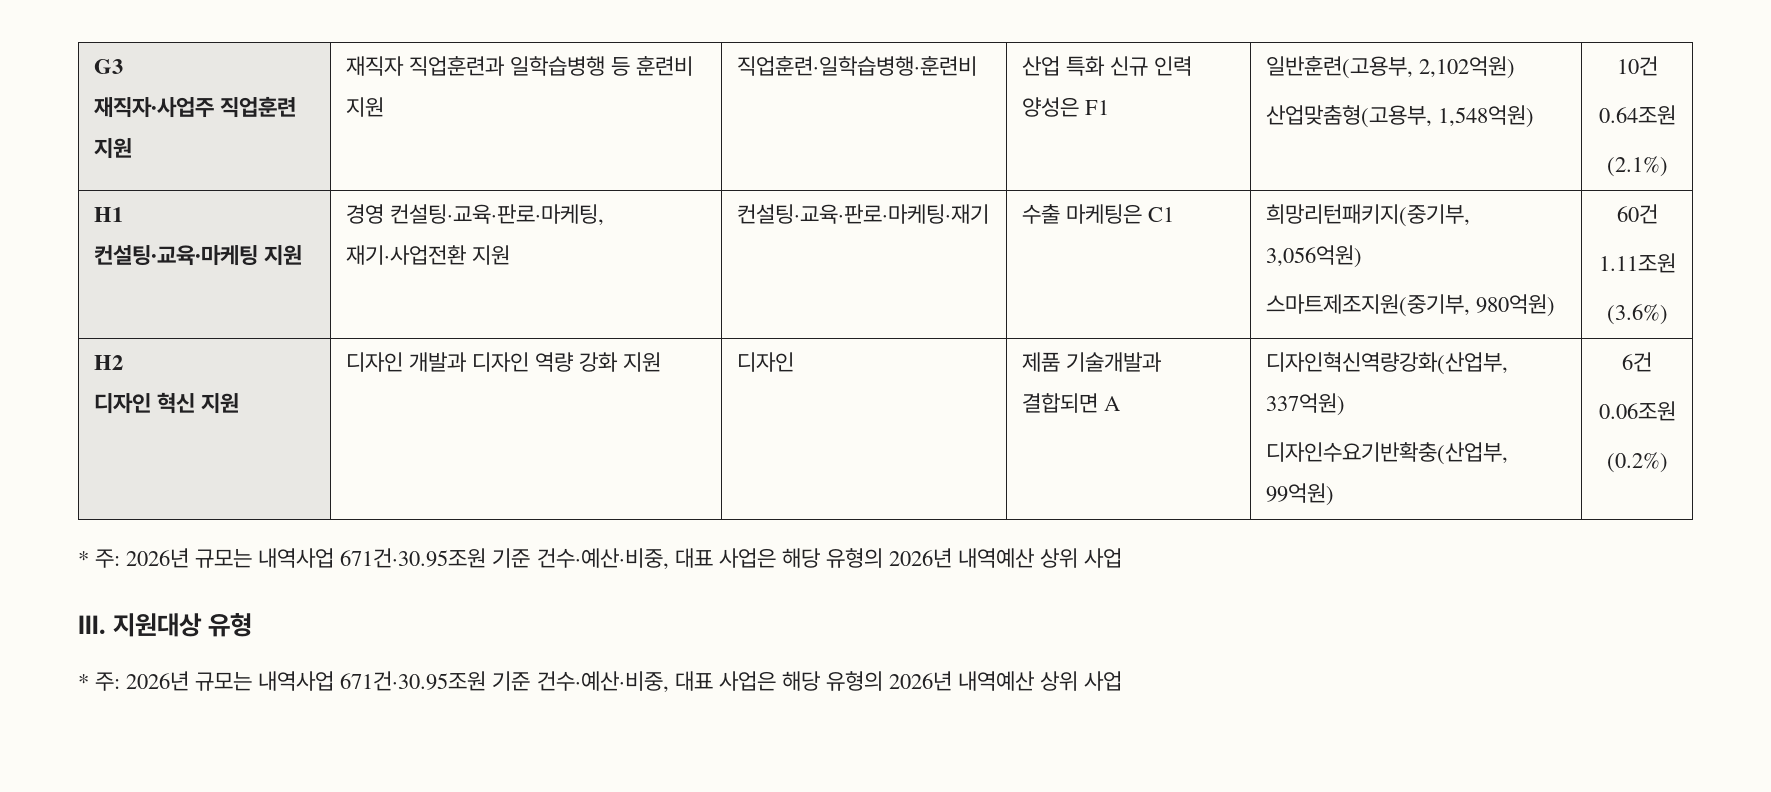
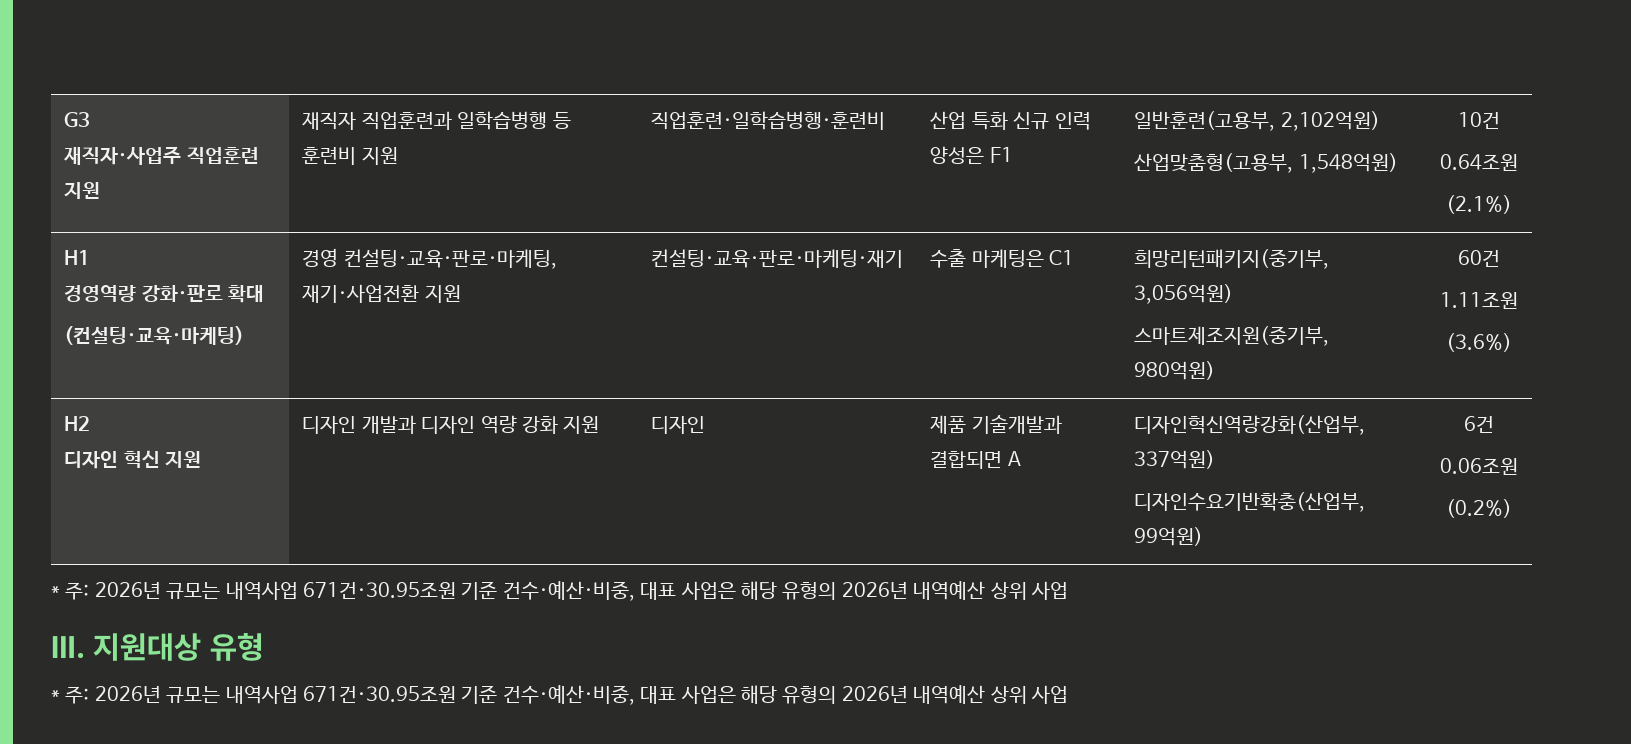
  H1
- 컨설팅·교육·마케팅 지원 | 경영 컨설팅·교육·판로·마케팅, 재기·사업전환 지원 | 컨설팅·교육·판로·마케팅·재기 | 수출 마케팅은 C1 | 희망리턴패키지(중기부, 3,056억원)
+ 경영역량 강화·판로 확대
+ (컨설팅·교육·마케팅) | 경영 컨설팅·교육·판로·마케팅, 재기·사업전환 지원 | 컨설팅·교육·판로·마케팅·재기 | 수출 마케팅은 C1 | 희망리턴패키지(중기부, 3,056억원)

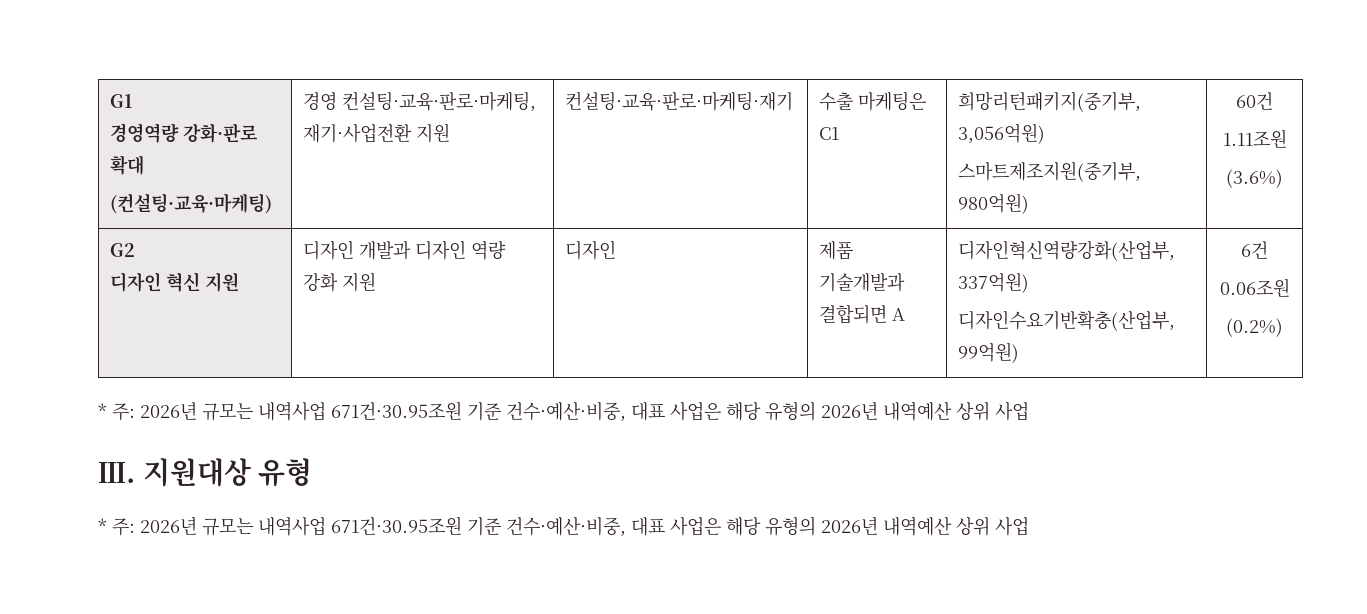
- G3
- 재직자·사업주 직업훈련 지원 | 재직자 직업훈련과 일학습병행 등 훈련비 지원 | 직업훈련·일학습병행·훈련비 | 산업 특화 신규 인력 양성은 F1 | 일반훈련(고용부, 2,102억원)
- 산업맞춤형(고용부, 1,548억원) | 10건
- 0.64조원
- (2.1%)
- H1
+ G1
- H2
+ G2

